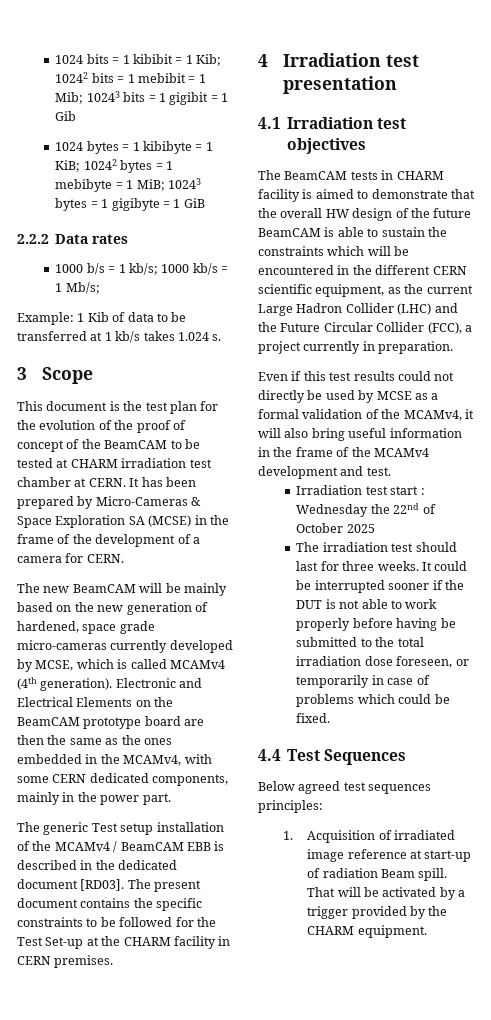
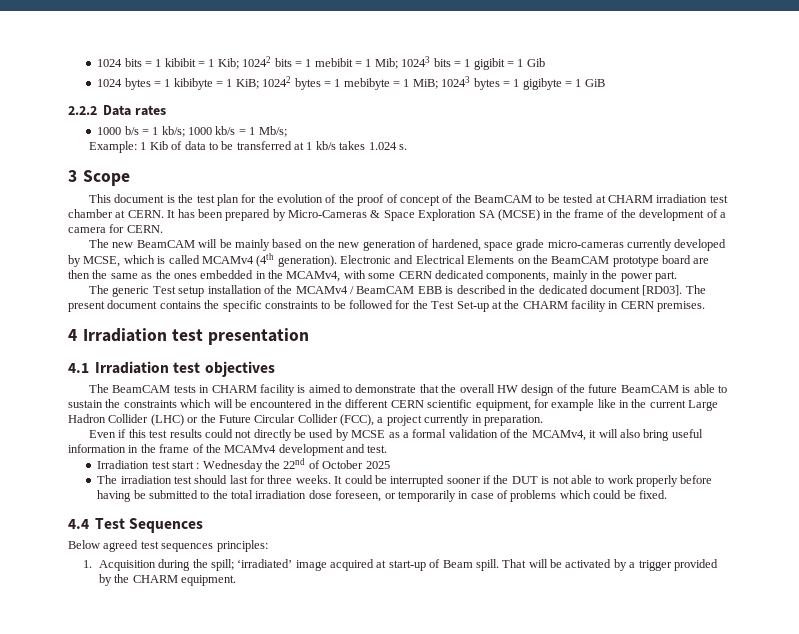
- The BeamCAM tests in CHARM facility is aimed to demonstrate that the overall HW design of the future BeamCAM is able to sustain the constraints which will be encountered in the different CERN scientific equipment, as the current Large Hadron Collider (LHC) and the Future Circular Collider (FCC), a project currently in preparation.
+ The BeamCAM tests in CHARM facility is aimed to demonstrate that the overall HW design of the future BeamCAM is able to sustain the constraints which will be encountered in the different CERN scientific equipment, for example like in the current Large Hadron Collider (LHC) or the Future Circular Collider (FCC), a project currently in preparation.
- 1. Acquisition of irradiated image reference at start-up of radiation Beam spill.
+ 1. Acquisition during the spill; ‘irradiated’ image acquired at start-up of Beam spill.

